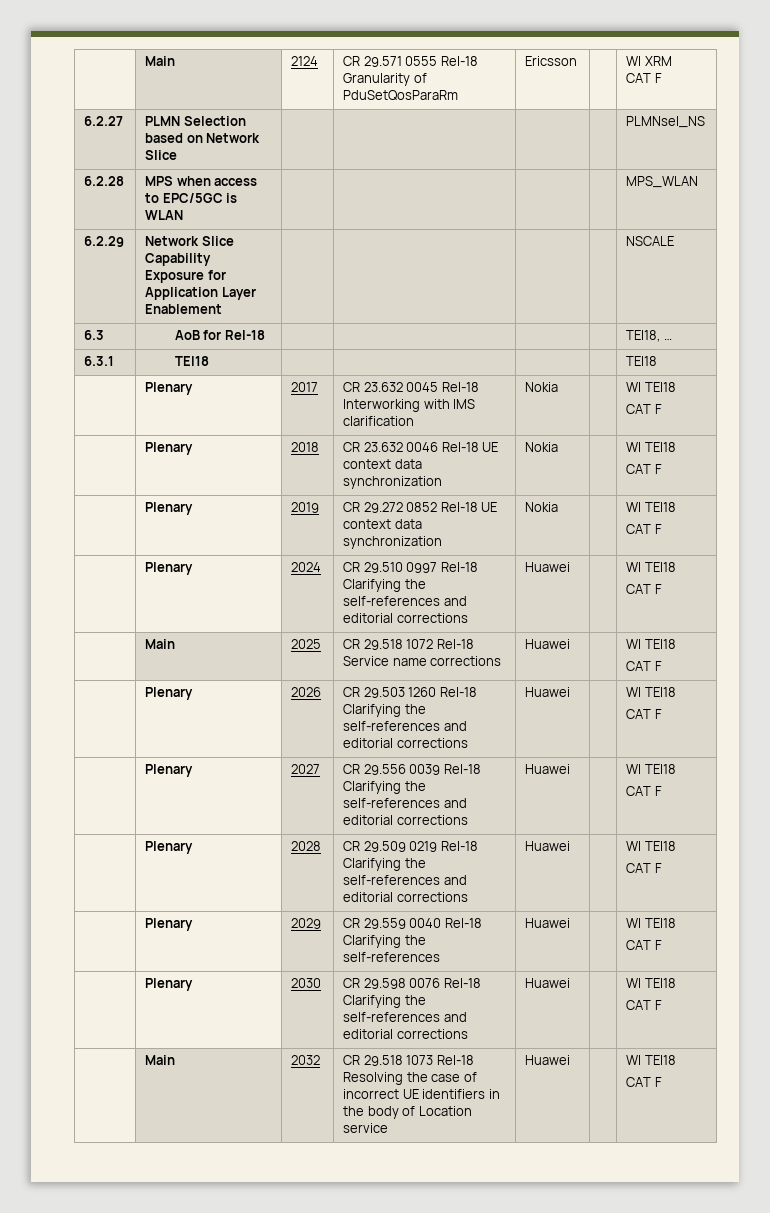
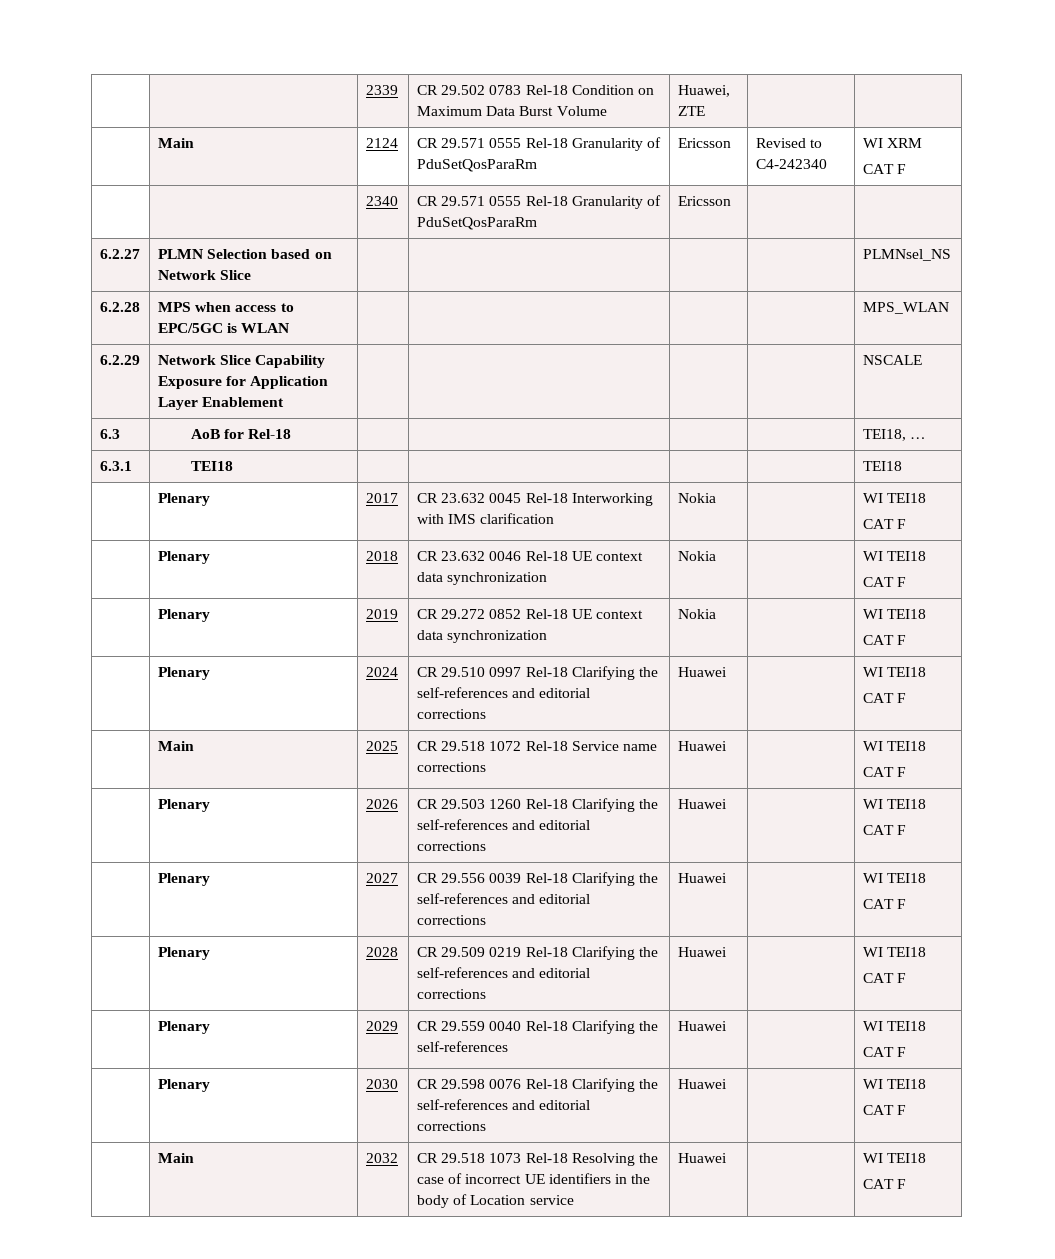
- | Main | 2124 | CR 29.571 0555 Rel-18 Granularity of PduSetQosParaRm | Ericsson | | WI XRM
+ | | 2339 | CR 29.502 0783 Rel-18 Condition on Maximum Data Burst Volume | Huawei, ZTE | |
+ | Main | 2124 | CR 29.571 0555 Rel-18 Granularity of PduSetQosParaRm | Ericsson | Revised to C4-242340 | WI XRM
+ | | 2340 | CR 29.571 0555 Rel-18 Granularity of PduSetQosParaRm | Ericsson | |

